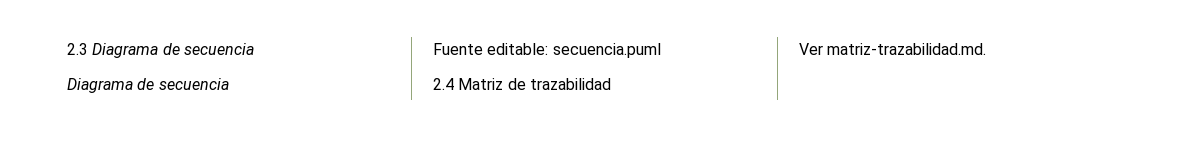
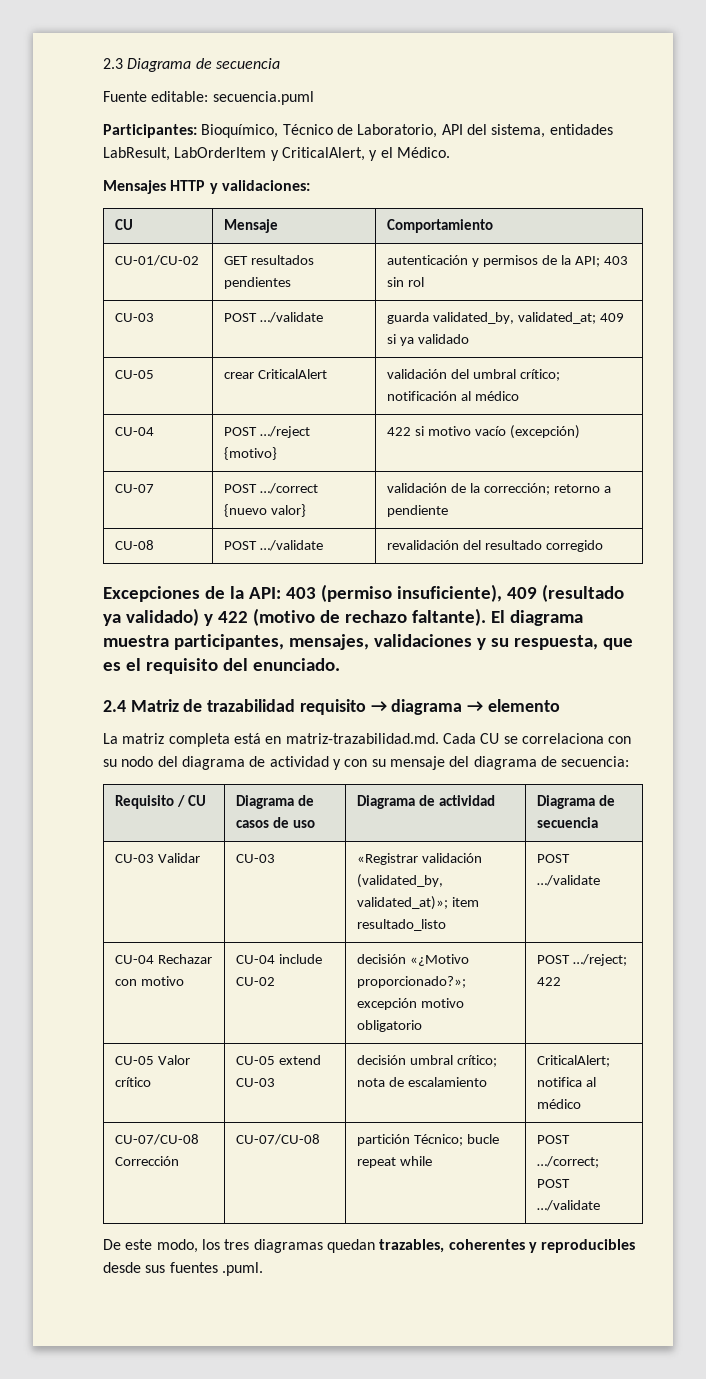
  2.3 Diagrama de secuencia
- Diagrama de secuencia
- 2.4 Matriz de trazabilidad
- Ver matriz-trazabilidad.md.
+ Participantes: Bioquímico, Técnico de Laboratorio, API del sistema, entidades LabResult, LabOrderItem y CriticalAlert, y el Médico.
+ Mensajes HTTP y validaciones:
+ CU | Mensaje | Comportamiento
+ CU-01/CU-02 | GET resultados pendientes | autenticación y permisos de la API; 403 sin rol
+ CU-03 | POST …/validate | guarda validated_by, validated_at; 409 si ya validado
+ CU-05 | crear CriticalAlert | validación del umbral crítico; notificación al médico
+ CU-04 | POST …/reject {motivo} | 422 si motivo vacío (excepción)
+ CU-07 | POST …/correct {nuevo valor} | validación de la corrección; retorno a pendiente
+ CU-08 | POST …/validate | revalidación del resultado corregido
+ Excepciones de la API: 403 (permiso insuficiente), 409 (resultado ya validado) y 422 (motivo de rechazo faltante). El diagrama muestra participantes, mensajes, validaciones y su respuesta, que es el requisito del enunciado.
+ 2.4 Matriz de trazabilidad requisito → diagrama → elemento
+ La matriz completa está en matriz-trazabilidad.md. Cada CU se correlaciona con su nodo del diagrama de actividad y con su mensaje del diagrama de secuencia:
+ Requisito / CU | Diagrama de casos de uso | Diagrama de actividad | Diagrama de secuencia
+ CU-03 Validar | CU-03 | «Registrar validación (validated_by, validated_at)»; item resultado_listo | POST …/validate
+ CU-04 Rechazar con motivo | CU-04 include CU-02 | decisión «¿Motivo proporcionado?»; excepción motivo obligatorio | POST …/reject; 422
+ CU-05 Valor crítico | CU-05 extend CU-03 | decisión umbral crítico; nota de escalamiento | CriticalAlert; notifica al médico
+ CU-07/CU-08 Corrección | CU-07/CU-08 | partición Técnico; bucle repeat while | POST …/correct; POST …/validate
+ De este modo, los tres diagramas quedan trazables, coherentes y reproducibles desde sus fuentes .puml.

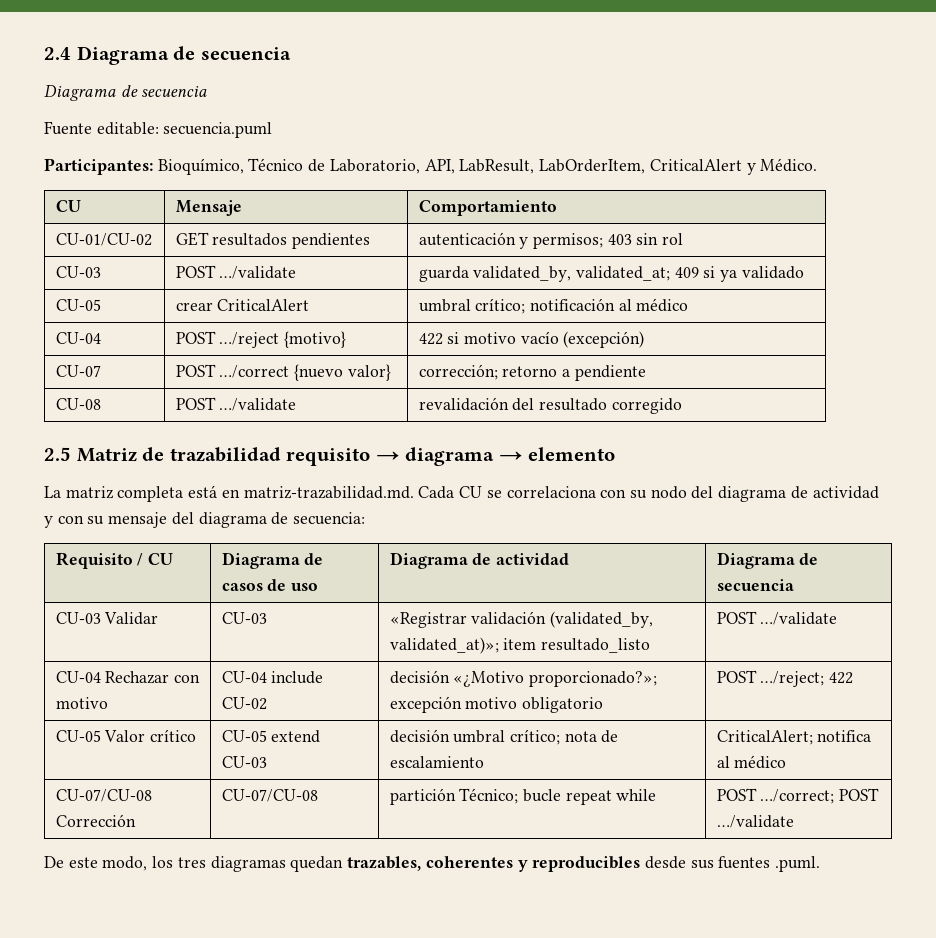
- 2.3 Diagrama de secuencia
+ 2.4 Diagrama de secuencia
+ Diagrama de secuencia
- Participantes: Bioquímico, Técnico de Laboratorio, API del sistema, entidades LabResult, LabOrderItem y CriticalAlert, y el Médico.
- Mensajes HTTP y validaciones:
+ Participantes: Bioquímico, Técnico de Laboratorio, API, LabResult, LabOrderItem, CriticalAlert y Médico.
- CU-01/CU-02 | GET resultados pendientes | autenticación y permisos de la API; 403 sin rol
+ CU-01/CU-02 | GET resultados pendientes | autenticación y permisos; 403 sin rol
- CU-05 | crear CriticalAlert | validación del umbral crítico; notificación al médico
+ CU-05 | crear CriticalAlert | umbral crítico; notificación al médico
- CU-07 | POST …/correct {nuevo valor} | validación de la corrección; retorno a pendiente
+ CU-07 | POST …/correct {nuevo valor} | corrección; retorno a pendiente
- Excepciones de la API: 403 (permiso insuficiente), 409 (resultado ya validado) y 422 (motivo de rechazo faltante). El diagrama muestra participantes, mensajes, validaciones y su respuesta, que es el requisito del enunciado.
- 2.4 Matriz de trazabilidad requisito → diagrama → elemento
+ 2.5 Matriz de trazabilidad requisito → diagrama → elemento

